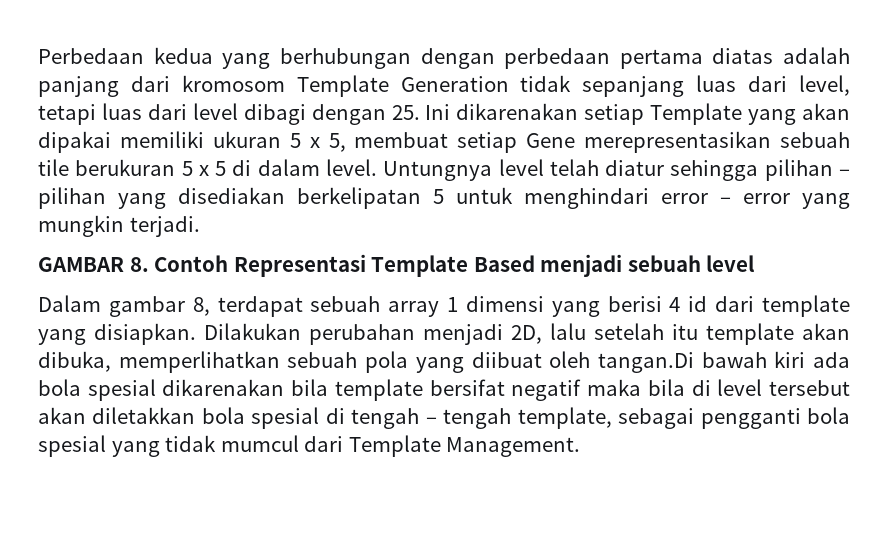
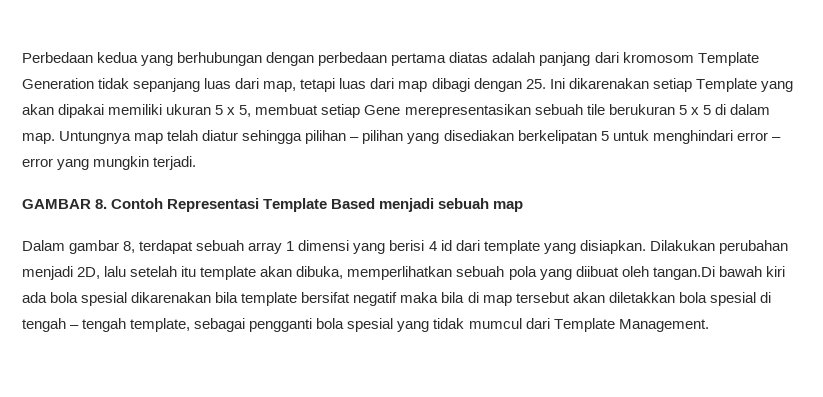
- Perbedaan kedua yang berhubungan dengan perbedaan pertama diatas adalah panjang dari kromosom Template Generation tidak sepanjang luas dari level, tetapi luas dari level dibagi dengan 25. Ini dikarenakan setiap Template yang akan dipakai memiliki ukuran 5 x 5, membuat setiap Gene merepresentasikan sebuah tile berukuran 5 x 5 di dalam level. Untungnya level telah diatur sehingga pilihan – pilihan yang disediakan berkelipatan 5 untuk menghindari error – error yang mungkin terjadi.
+ Perbedaan kedua yang berhubungan dengan perbedaan pertama diatas adalah panjang dari kromosom Template Generation tidak sepanjang luas dari map, tetapi luas dari map dibagi dengan 25. Ini dikarenakan setiap Template yang akan dipakai memiliki ukuran 5 x 5, membuat setiap Gene merepresentasikan sebuah tile berukuran 5 x 5 di dalam map. Untungnya map telah diatur sehingga pilihan – pilihan yang disediakan berkelipatan 5 untuk menghindari error – error yang mungkin terjadi.
- GAMBAR 8. Contoh Representasi Template Based menjadi sebuah level
+ GAMBAR 8. Contoh Representasi Template Based menjadi sebuah map
- Dilakukan perubahan menjadi 2D, lalu setelah itu template akan dibuka, memperlihatkan sebuah pola yang diibuat oleh tangan.Di bawah kiri ada bola spesial dikarenakan bila template bersifat negatif maka bila di level tersebut akan diletakkan bola spesial di tengah – tengah template, sebagai pengganti bola spesial yang tidak mumcul dari Template Management.
+ Dilakukan perubahan menjadi 2D, lalu setelah itu template akan dibuka, memperlihatkan sebuah pola yang diibuat oleh tangan.Di bawah kiri ada bola spesial dikarenakan bila template bersifat negatif maka bila di map tersebut akan diletakkan bola spesial di tengah – tengah template, sebagai pengganti bola spesial yang tidak mumcul dari Template Management.

